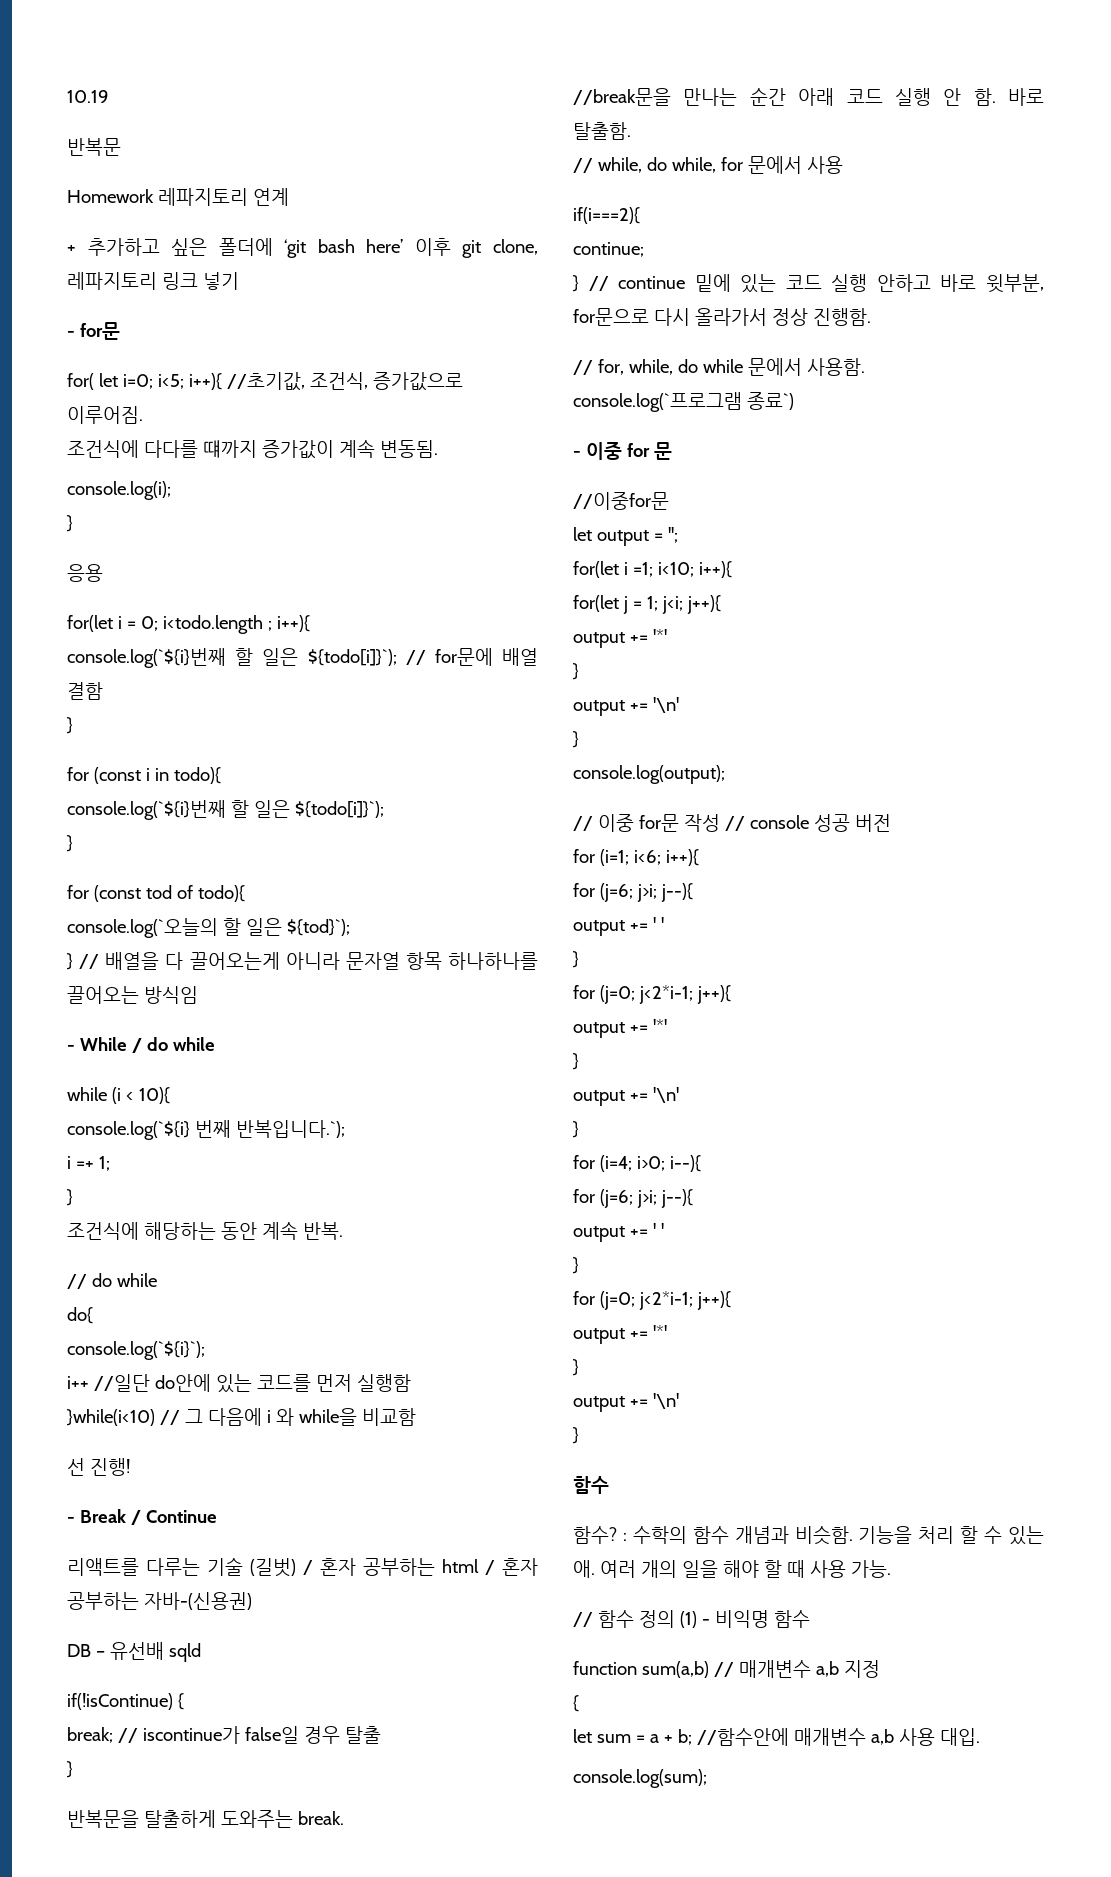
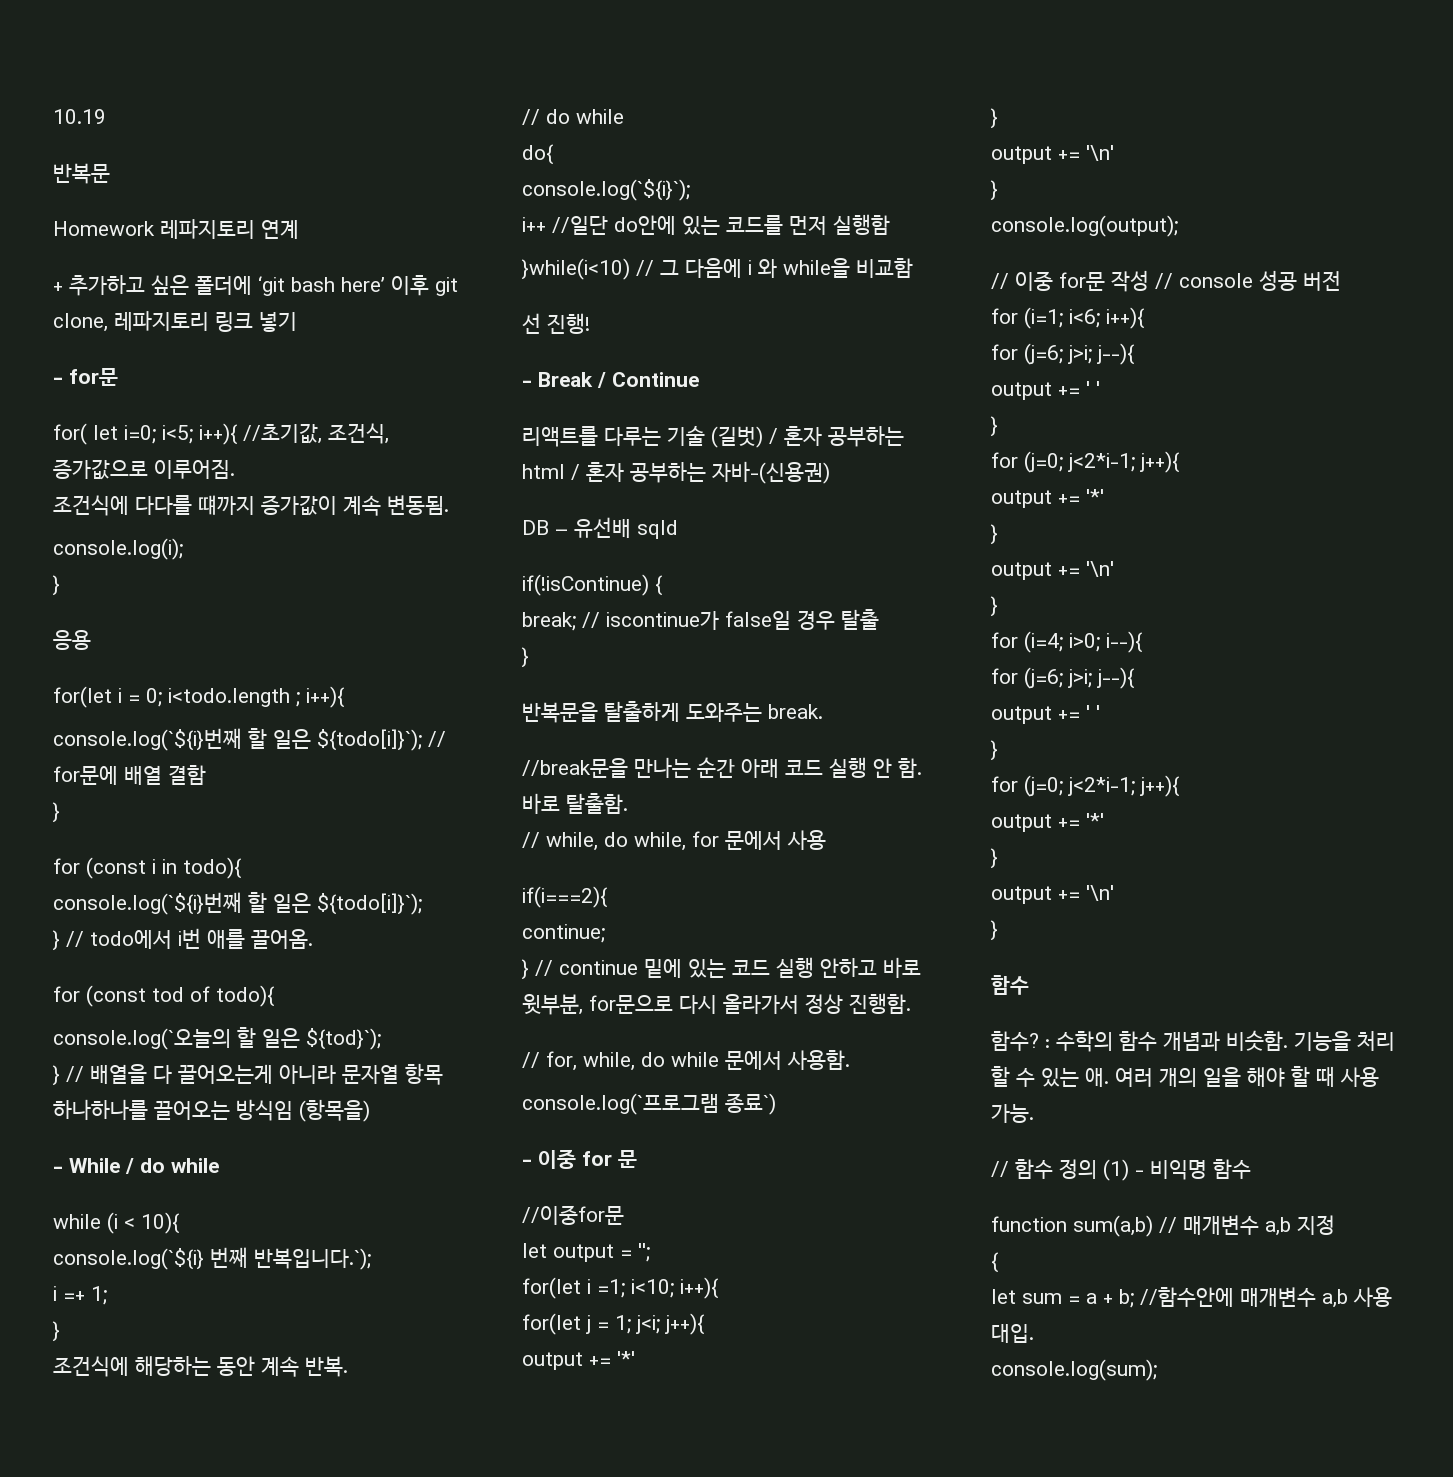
  for (const i in todo){
  console.log(`${i}번째 할 일은 ${todo[i]}`);
- }
+ } // todo에서 i번 애를 끌어옴.
- } // 배열을 다 끌어오는게 아니라 문자열 항목 하나하나를 끌어오는 방식임
+ } // 배열을 다 끌어오는게 아니라 문자열 항목 하나하나를 끌어오는 방식임 (항목을)

